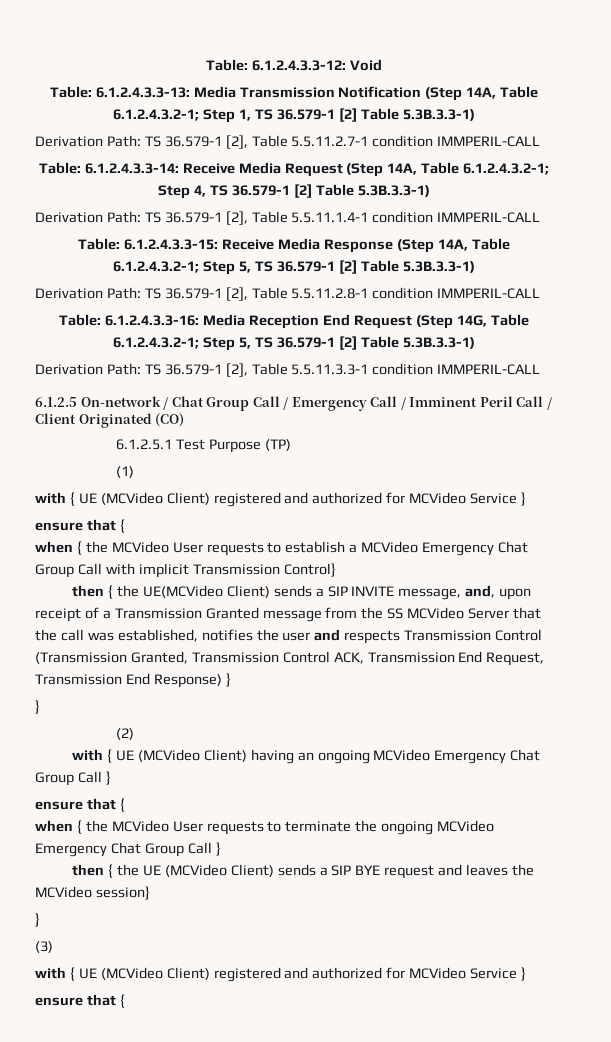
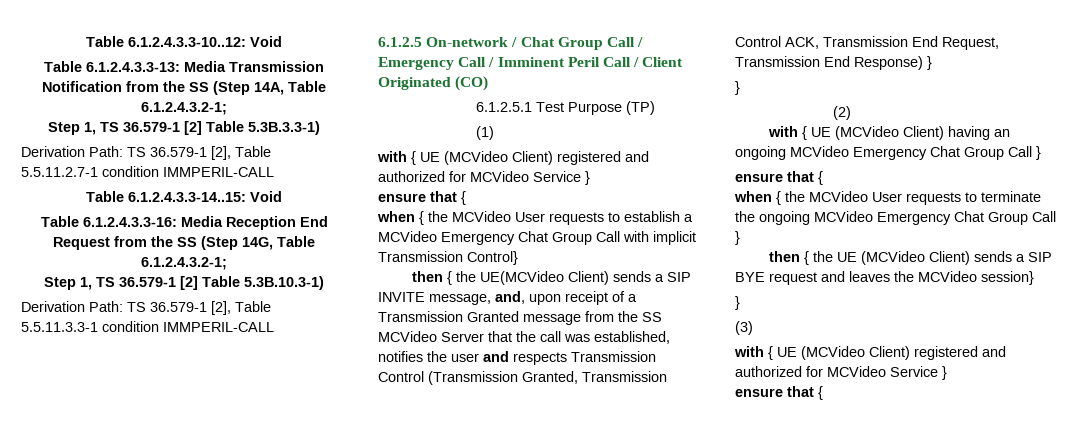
- Table: 6.1.2.4.3.3-12: Void
- Table: 6.1.2.4.3.3-13: Media Transmission Notification (Step 14A, Table 6.1.2.4.3.2-1; Step 1, TS 36.579-1 [2] Table 5.3B.3.3-1)
+ Table 6.1.2.4.3.3-10..12: Void
+ Table 6.1.2.4.3.3-13: Media Transmission Notification from the SS (Step 14A, Table 6.1.2.4.3.2-1;
+ Step 1, TS 36.579-1 [2] Table 5.3B.3.3-1)
- Table: 6.1.2.4.3.3-14: Receive Media Request (Step 14A, Table 6.1.2.4.3.2-1; Step 4, TS 36.579-1 [2] Table 5.3B.3.3-1)
- Derivation Path: TS 36.579-1 [2], Table 5.5.11.1.4-1 condition IMMPERIL-CALL
- Table: 6.1.2.4.3.3-15: Receive Media Response (Step 14A, Table 6.1.2.4.3.2-1; Step 5, TS 36.579-1 [2] Table 5.3B.3.3-1)
- Derivation Path: TS 36.579-1 [2], Table 5.5.11.2.8-1 condition IMMPERIL-CALL
- Table: 6.1.2.4.3.3-16: Media Reception End Request (Step 14G, Table 6.1.2.4.3.2-1; Step 5, TS 36.579-1 [2] Table 5.3B.3.3-1)
+ Table 6.1.2.4.3.3-14..15: Void
+ Table 6.1.2.4.3.3-16: Media Reception End Request from the SS (Step 14G, Table 6.1.2.4.3.2-1;
+ Step 1, TS 36.579-1 [2] Table 5.3B.10.3-1)

